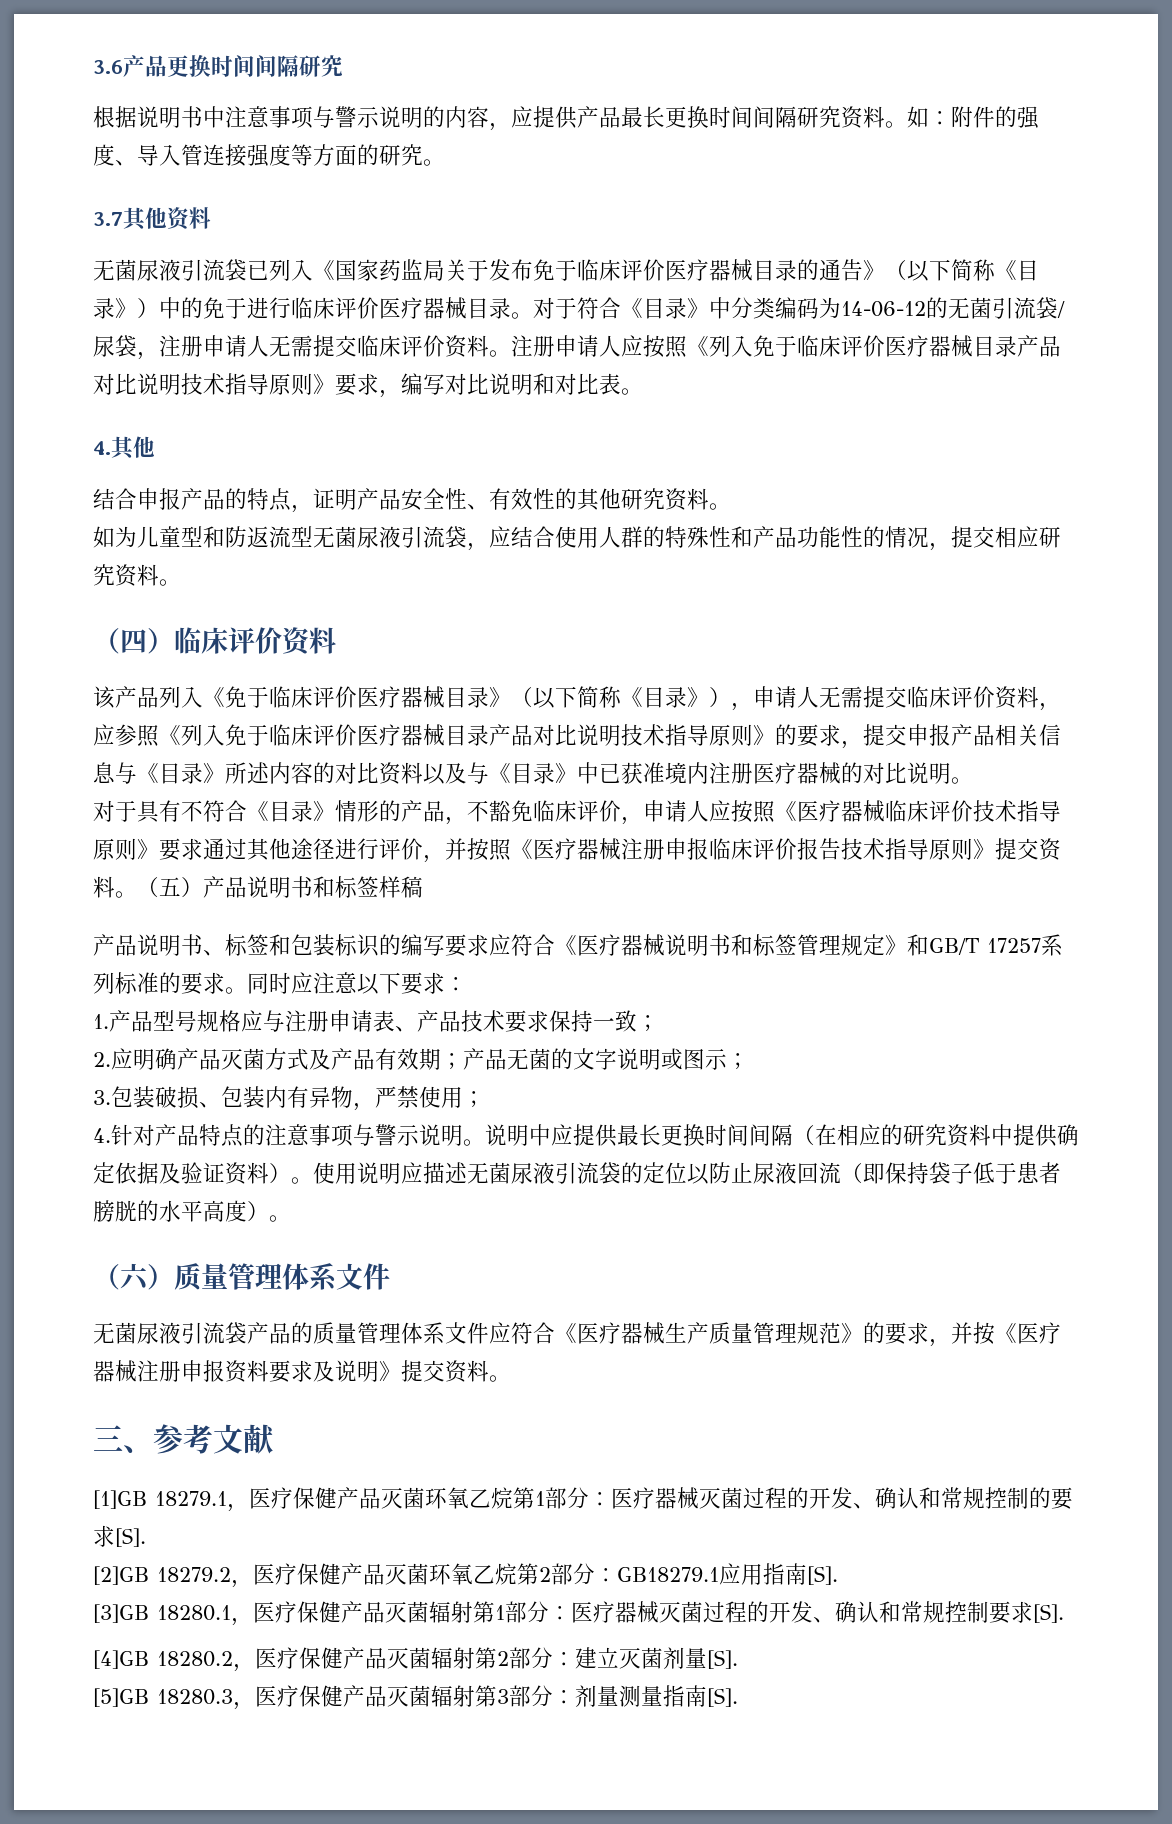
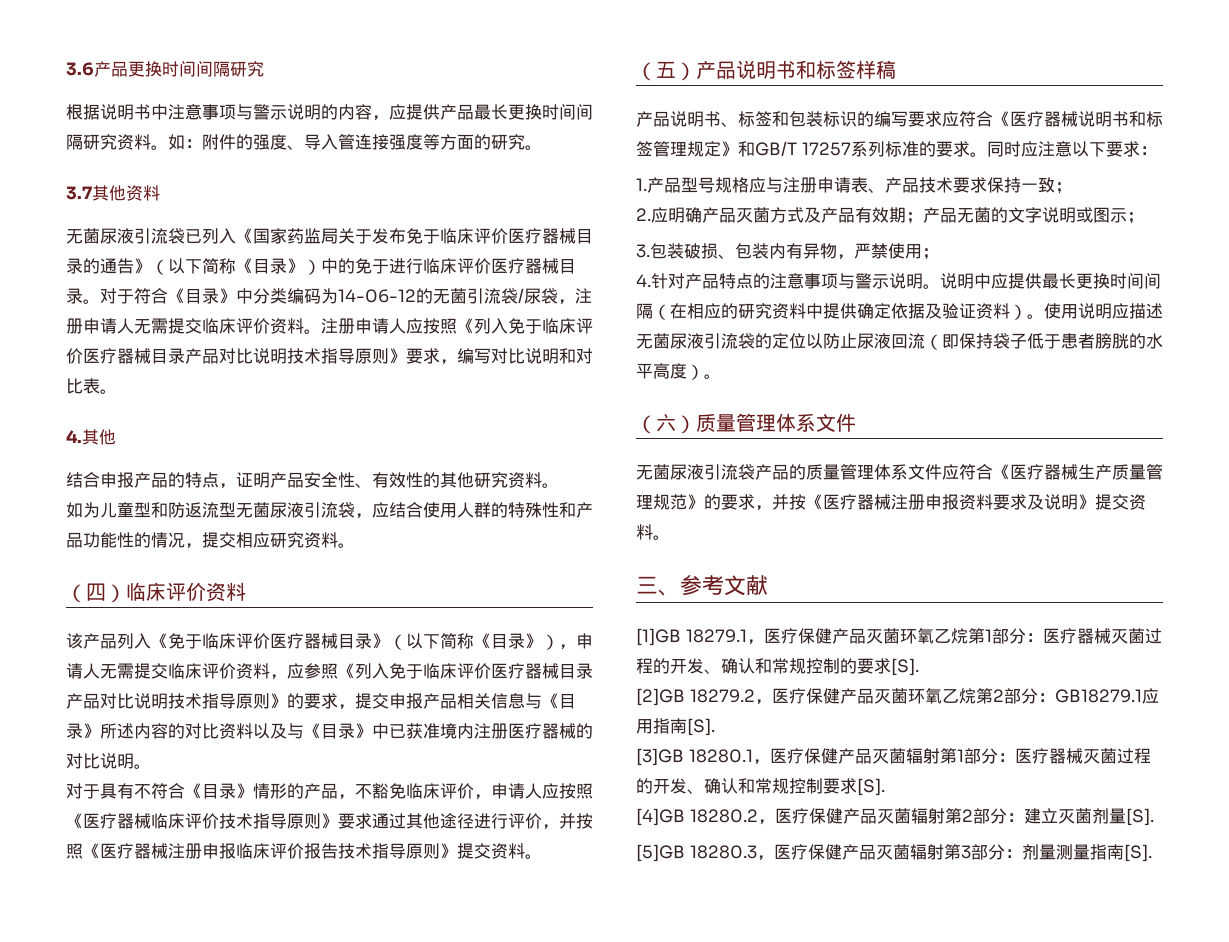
- 对于具有不符合《目录》情形的产品，不豁免临床评价，申请人应按照《医疗器械临床评价技术指导原则》要求通过其他途径进行评价，并按照《医疗器械注册申报临床评价报告技术指导原则》提交资料。（五）产品说明书和标签样稿
+ 对于具有不符合《目录》情形的产品，不豁免临床评价，申请人应按照《医疗器械临床评价技术指导原则》要求通过其他途径进行评价，并按照《医疗器械注册申报临床评价报告技术指导原则》提交资料。
+ （五）产品说明书和标签样稿

